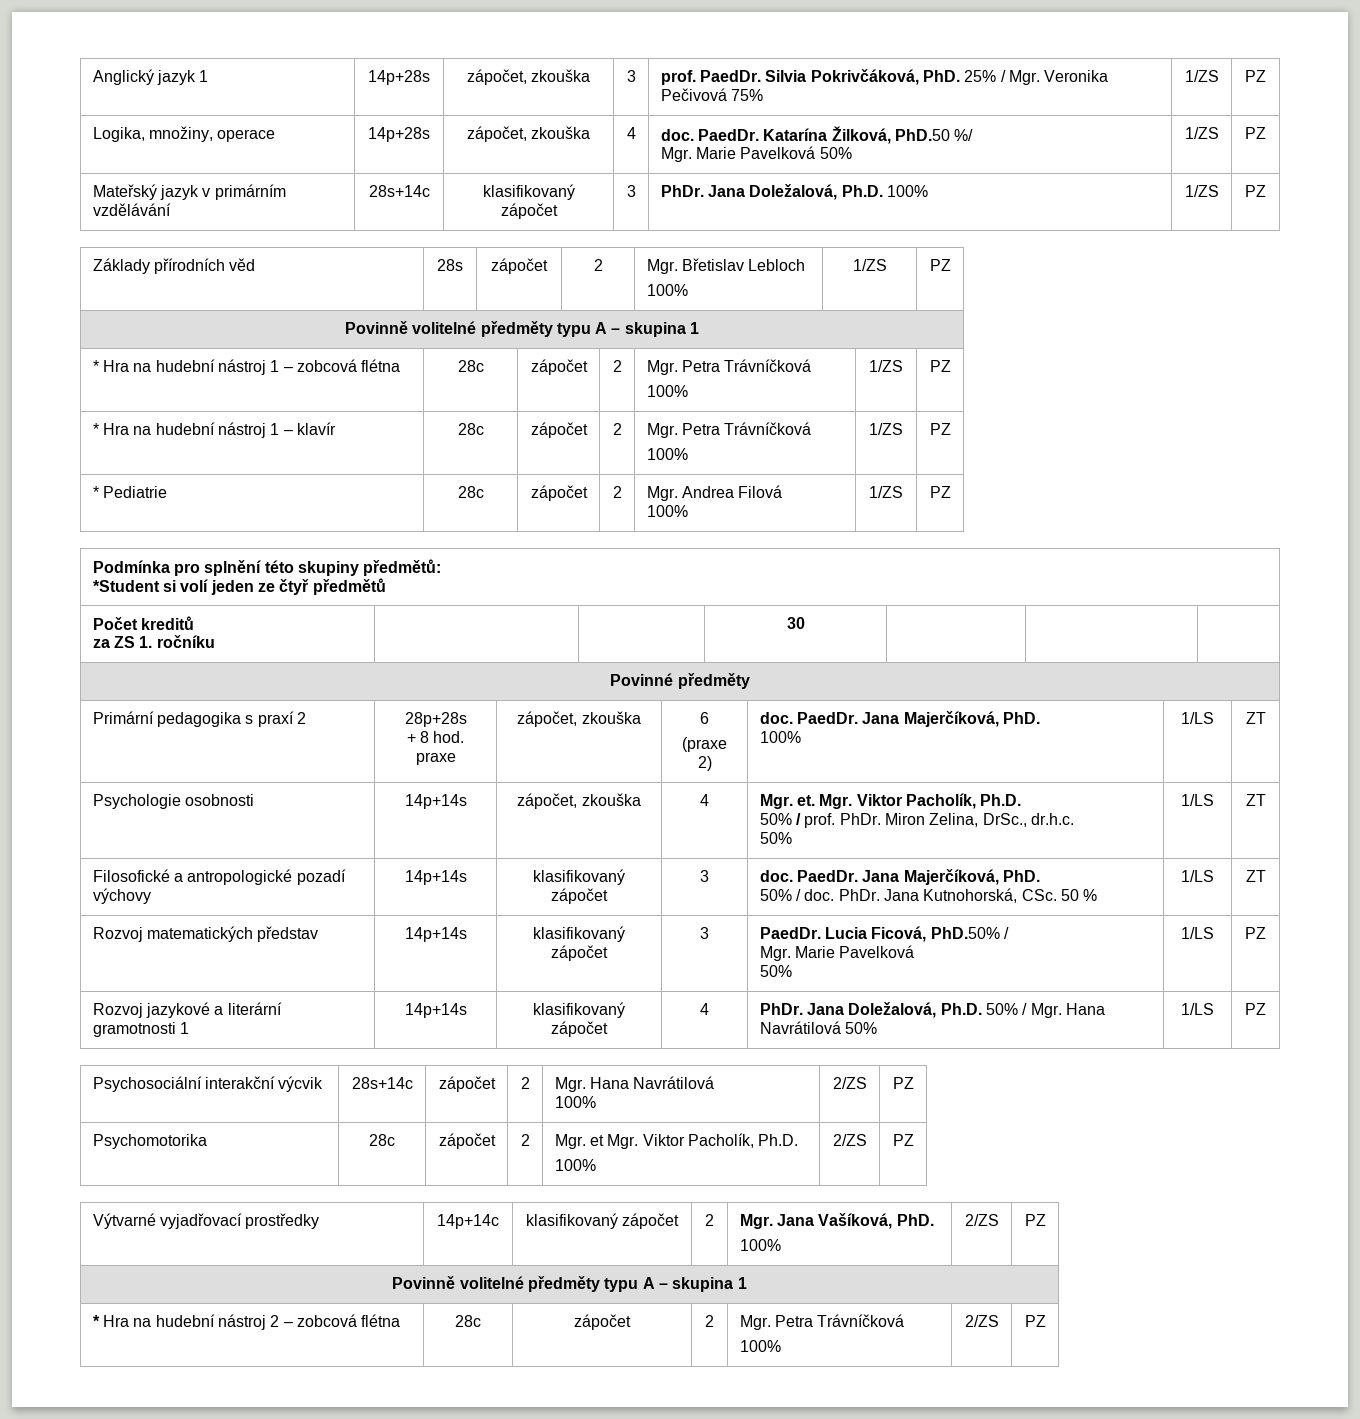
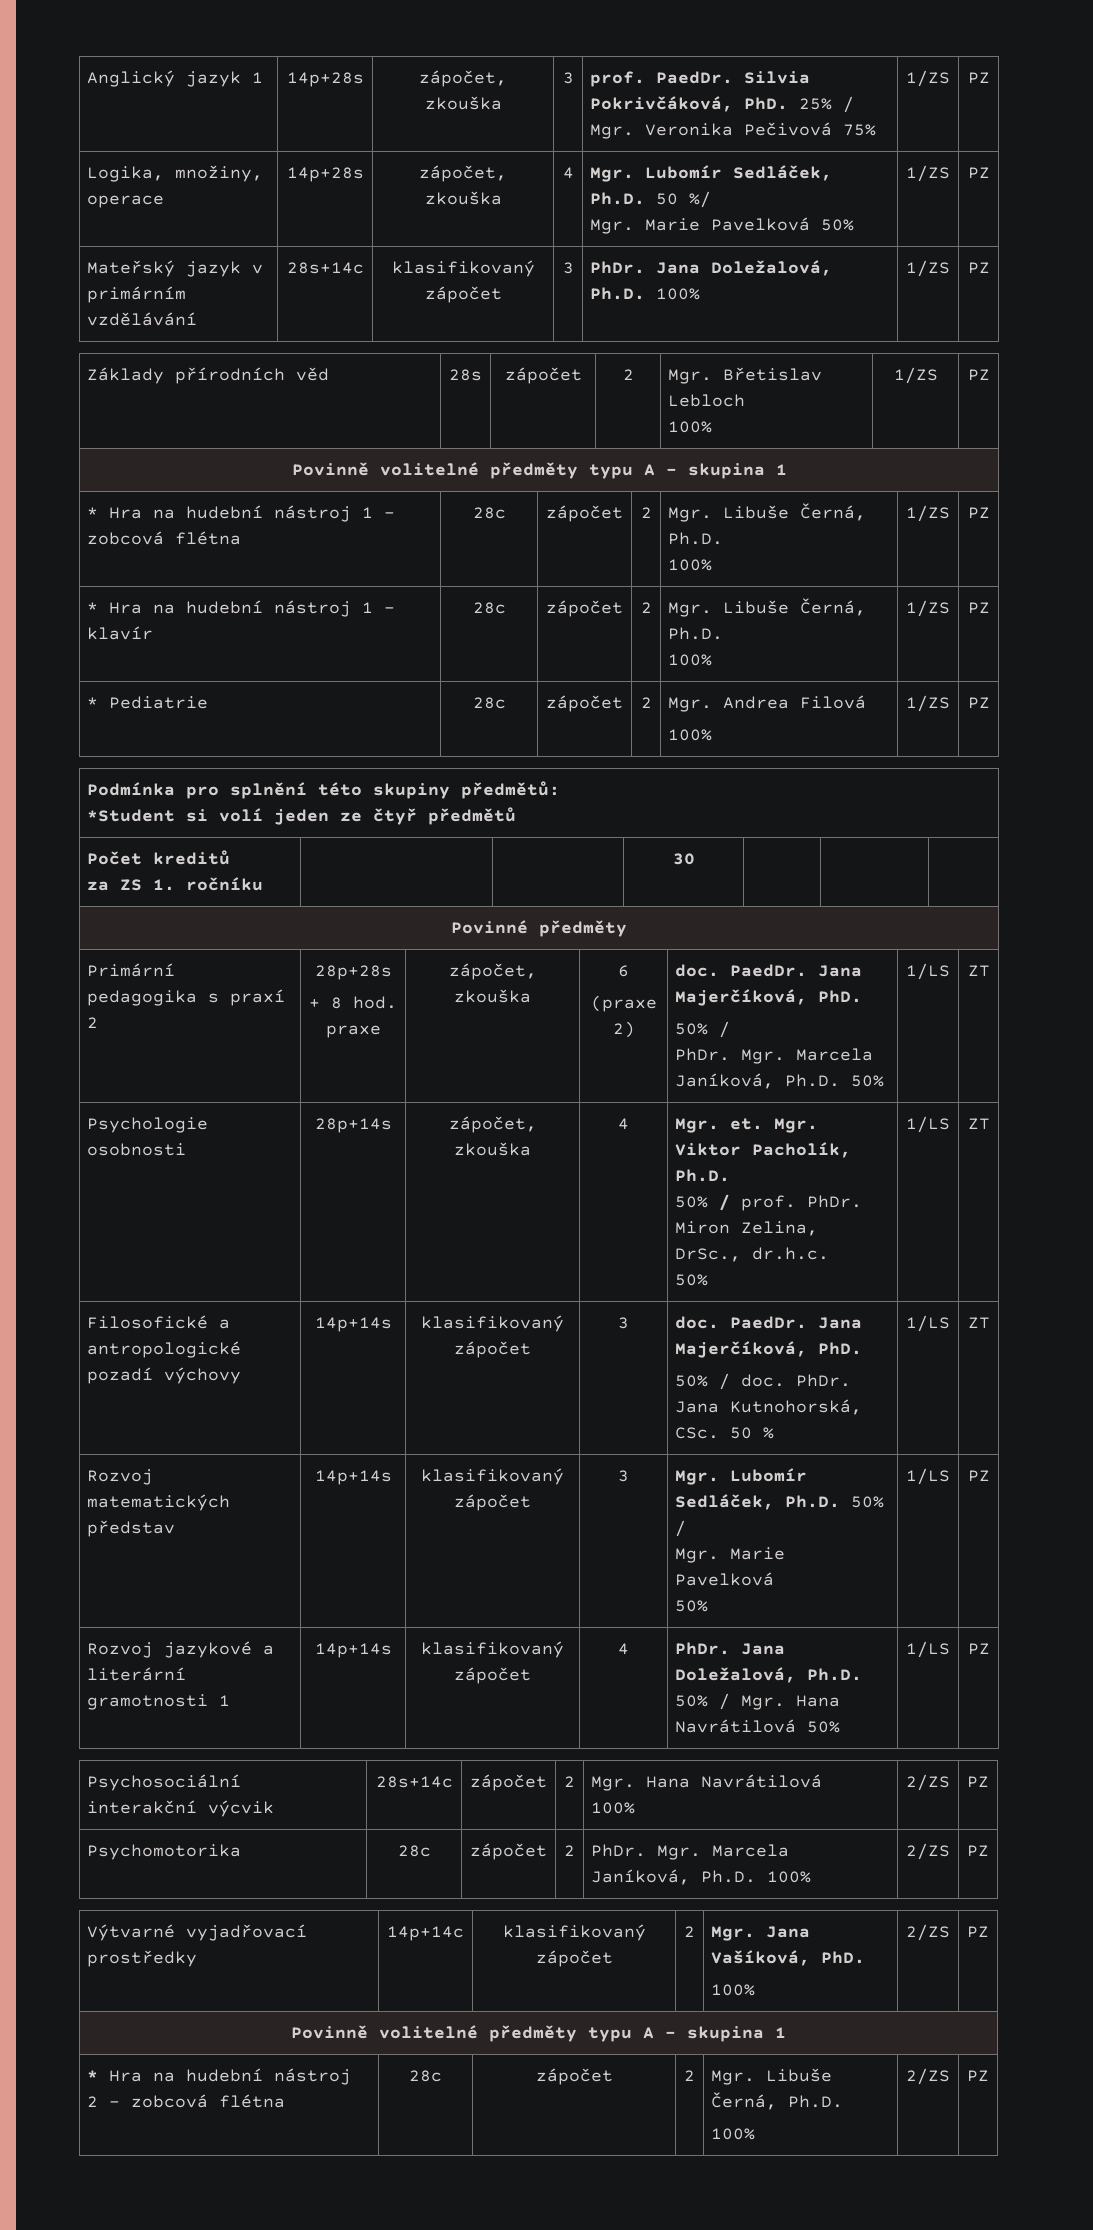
- Logika, množiny, operace | 14p+28s | zápočet, zkouška | 4 | doc. PaedDr. Katarína Žilková, PhD.50 %/
+ Logika, množiny, operace | 14p+28s | zápočet, zkouška | 4 | Mgr. Lubomír Sedláček, Ph.D. 50 %/
- * Hra na hudební nástroj 1 – zobcová flétna | 28c | zápočet | 2 | Mgr. Petra Trávníčková
+ * Hra na hudební nástroj 1 – zobcová flétna | 28c | zápočet | 2 | Mgr. Libuše Černá, Ph.D.
- * Hra na hudební nástroj 1 – klavír | 28c | zápočet | 2 | Mgr. Petra Trávníčková
+ * Hra na hudební nástroj 1 – klavír | 28c | zápočet | 2 | Mgr. Libuše Černá, Ph.D.
  Primární pedagogika s praxí 2 | 28p+28s
  + 8 hod. praxe | zápočet, zkouška | 6
  (praxe 2) | doc. PaedDr. Jana Majerčíková, PhD.
- 100% | 1/LS | ZT
+ 50% /
+ PhDr. Mgr. Marcela Janíková, Ph.D. 50% | 1/LS | ZT
- Psychologie osobnosti | 14p+14s | zápočet, zkouška | 4 | Mgr. et. Mgr. Viktor Pacholík, Ph.D.
+ Psychologie osobnosti | 28p+14s | zápočet, zkouška | 4 | Mgr. et. Mgr. Viktor Pacholík, Ph.D.
- Rozvoj matematických představ | 14p+14s | klasifikovaný zápočet | 3 | PaedDr. Lucia Ficová, PhD.50% /
+ Rozvoj matematických představ | 14p+14s | klasifikovaný zápočet | 3 | Mgr. Lubomír Sedláček, Ph.D. 50% /
- Psychomotorika | 28c | zápočet | 2 | Mgr. et Mgr. Viktor Pacholík, Ph.D.
- 100% | 2/ZS | PZ
+ Psychomotorika | 28c | zápočet | 2 | PhDr. Mgr. Marcela Janíková, Ph.D. 100% | 2/ZS | PZ
- * Hra na hudební nástroj 2 – zobcová flétna | 28c | zápočet | 2 | Mgr. Petra Trávníčková
+ * Hra na hudební nástroj 2 – zobcová flétna | 28c | zápočet | 2 | Mgr. Libuše Černá, Ph.D.

